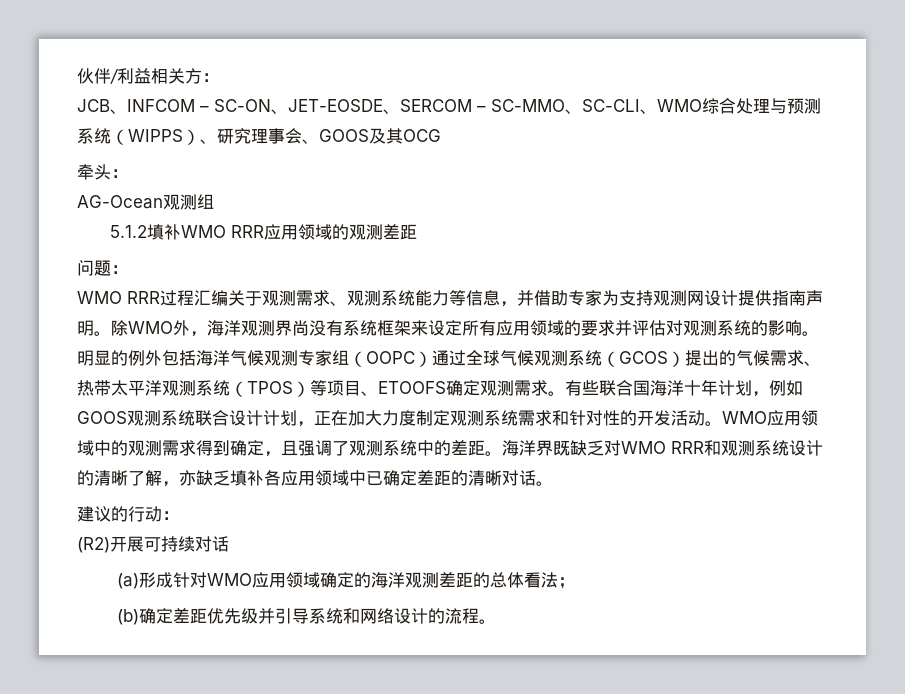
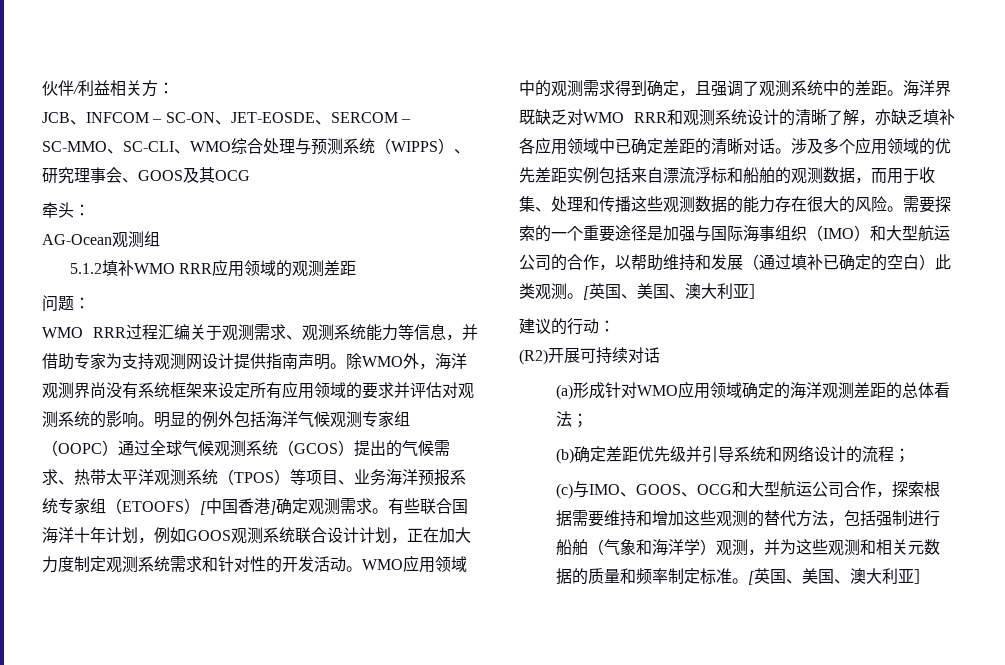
- 明显的例外包括海洋气候观测专家组（OOPC）通过全球气候观测系统（GCOS）提出的气候需求、热带太平洋观测系统（TPOS）等项目、ETOOFS确定观测需求。
+ 明显的例外包括海洋气候观测专家组（OOPC）通过全球气候观测系统（GCOS）提出的气候需求、热带太平洋观测系统（TPOS）等项目、业务海洋预报系统专家组（ETOOFS）[中国香港]确定观测需求。
+ 涉及多个应用领域的优先差距实例包括来自漂流浮标和船舶的观测数据，而用于收集、处理和传播这些观测数据的能力存在很大的风险。需要探索的一个重要途径是加强与国际海事组织（IMO）和大型航运公司的合作，以帮助维持和发展（通过填补已确定的空白）此类观测。[英国、美国、澳大利亚］
- (b)确定差距优先级并引导系统和网络设计的流程。
+ (b)确定差距优先级并引导系统和网络设计的流程；
+ (c)与IMO、GOOS、OCG和大型航运公司合作，探索根据需要维持和增加这些观测的替代方法，包括强制进行船舶（气象和海洋学）观测，并为这些观测和相关元数据的质量和频率制定标准。[英国、美国、澳大利亚］

